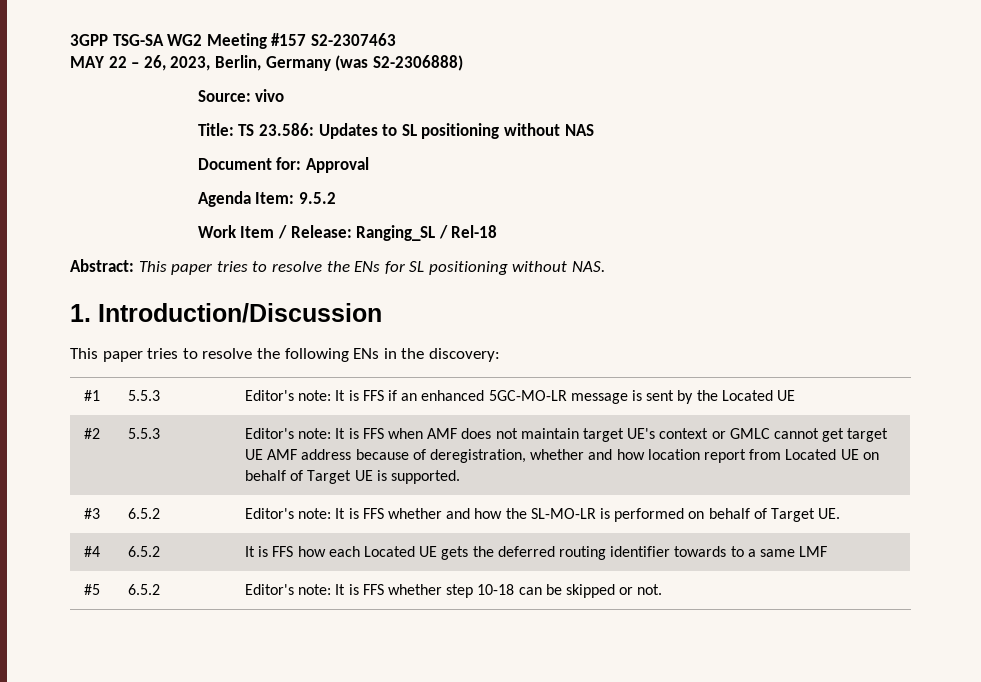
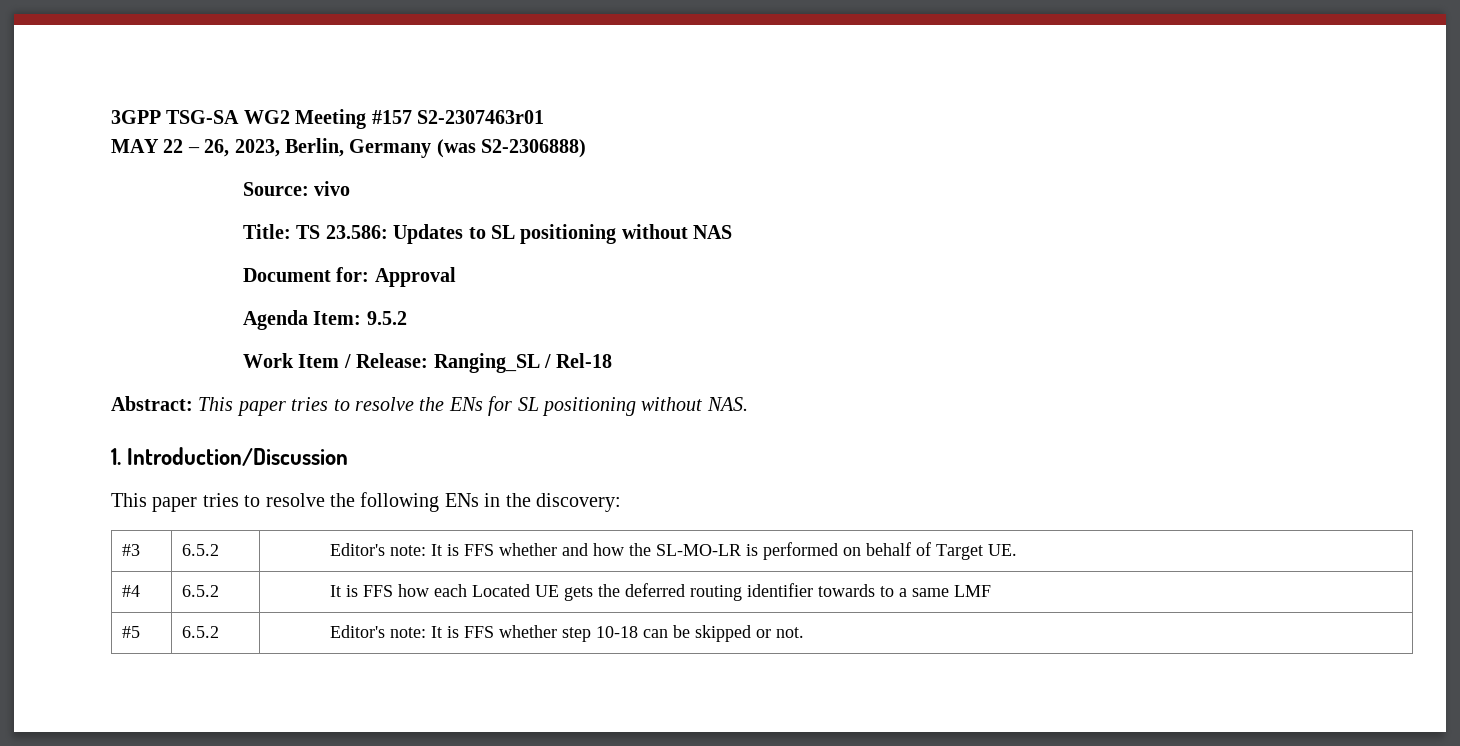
- 3GPP TSG-SA WG2 Meeting #157 S2-2307463
+ 3GPP TSG-SA WG2 Meeting #157 S2-2307463r01
- #1 | 5.5.3 | Editor's note: It is FFS if an enhanced 5GC-MO-LR message is sent by the Located UE
- #2 | 5.5.3 | Editor's note: It is FFS when AMF does not maintain target UE's context or GMLC cannot get target UE AMF address because of deregistration, whether and how location report from Located UE on behalf of Target UE is supported.

